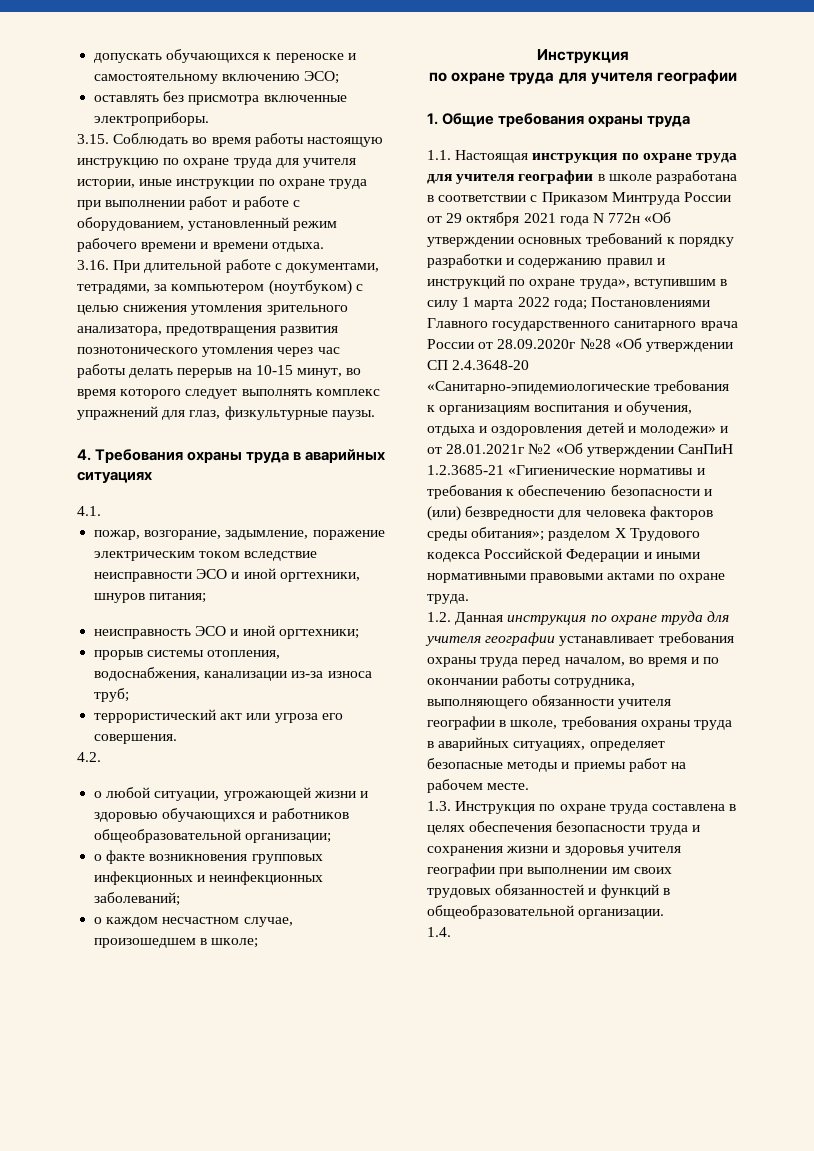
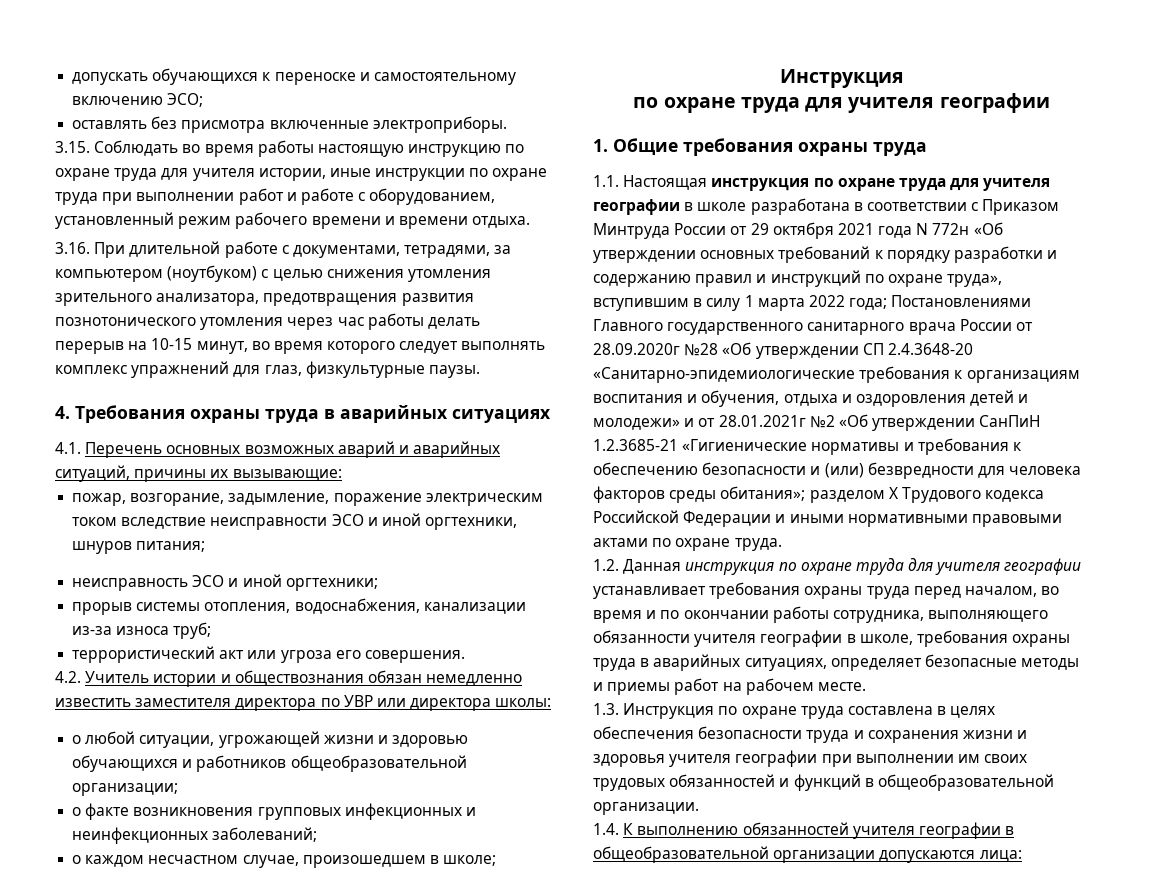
- 4.1.
+ 4.1. Перечень основных возможных аварий и аварийных ситуаций, причины их вызывающие:
- 4.2.
+ 4.2. Учитель истории и обществознания обязан немедленно известить заместителя директора по УВР или директора школы:
- 1.4.
+ 1.4. К выполнению обязанностей учителя географии в общеобразовательной организации допускаются лица:

